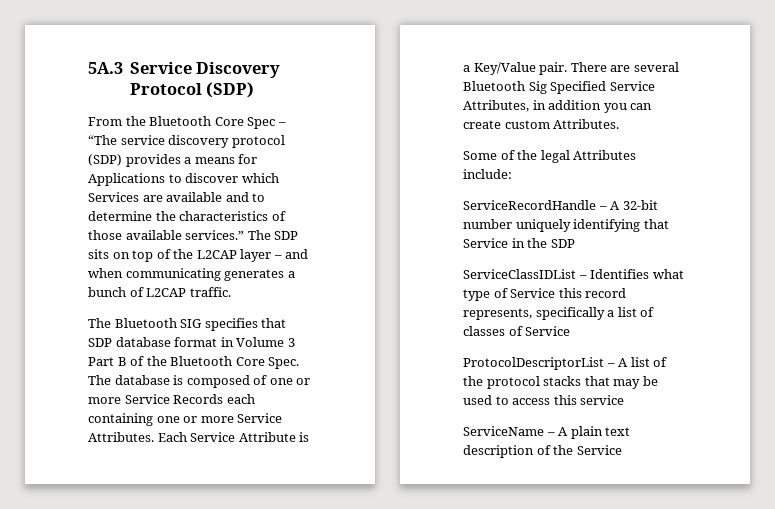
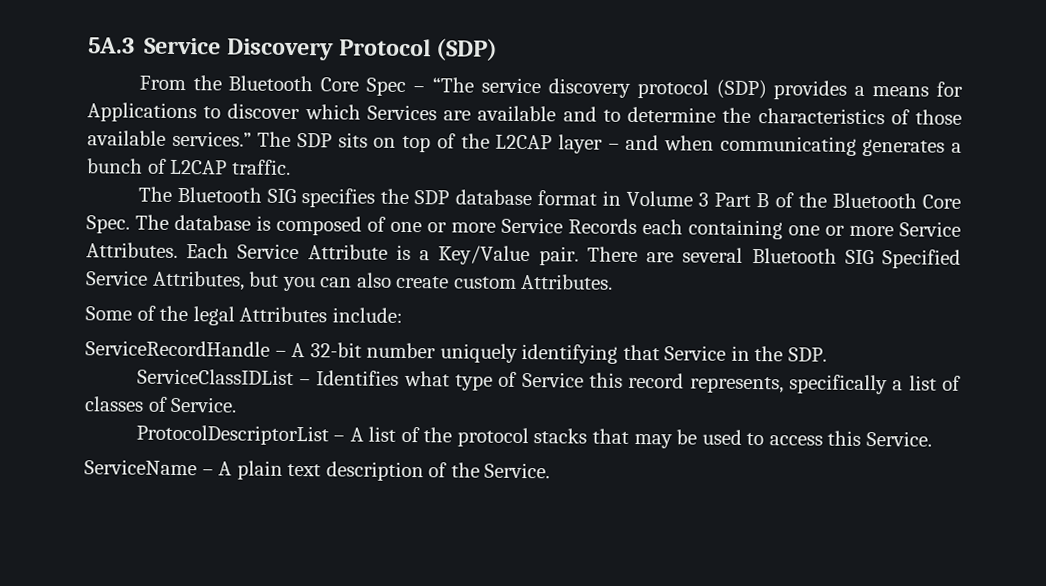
- The Bluetooth SIG specifies that SDP database format in Volume 3 Part B of the Bluetooth Core Spec.
+ The Bluetooth SIG specifies the SDP database format in Volume 3 Part B of the Bluetooth Core Spec.
- There are several Bluetooth Sig Specified Service Attributes, in addition you can create custom Attributes.
+ There are several Bluetooth SIG Specified Service Attributes, but you can also create custom Attributes.
- ServiceRecordHandle – A 32-bit number uniquely identifying that Service in the SDP
+ ServiceRecordHandle – A 32-bit number uniquely identifying that Service in the SDP.
- ServiceClassIDList – Identifies what type of Service this record represents, specifically a list of classes of Service
+ ServiceClassIDList – Identifies what type of Service this record represents, specifically a list of classes of Service.
- ProtocolDescriptorList – A list of the protocol stacks that may be used to access this service
+ ProtocolDescriptorList – A list of the protocol stacks that may be used to access this Service.
- ServiceName – A plain text description of the Service
+ ServiceName – A plain text description of the Service.

